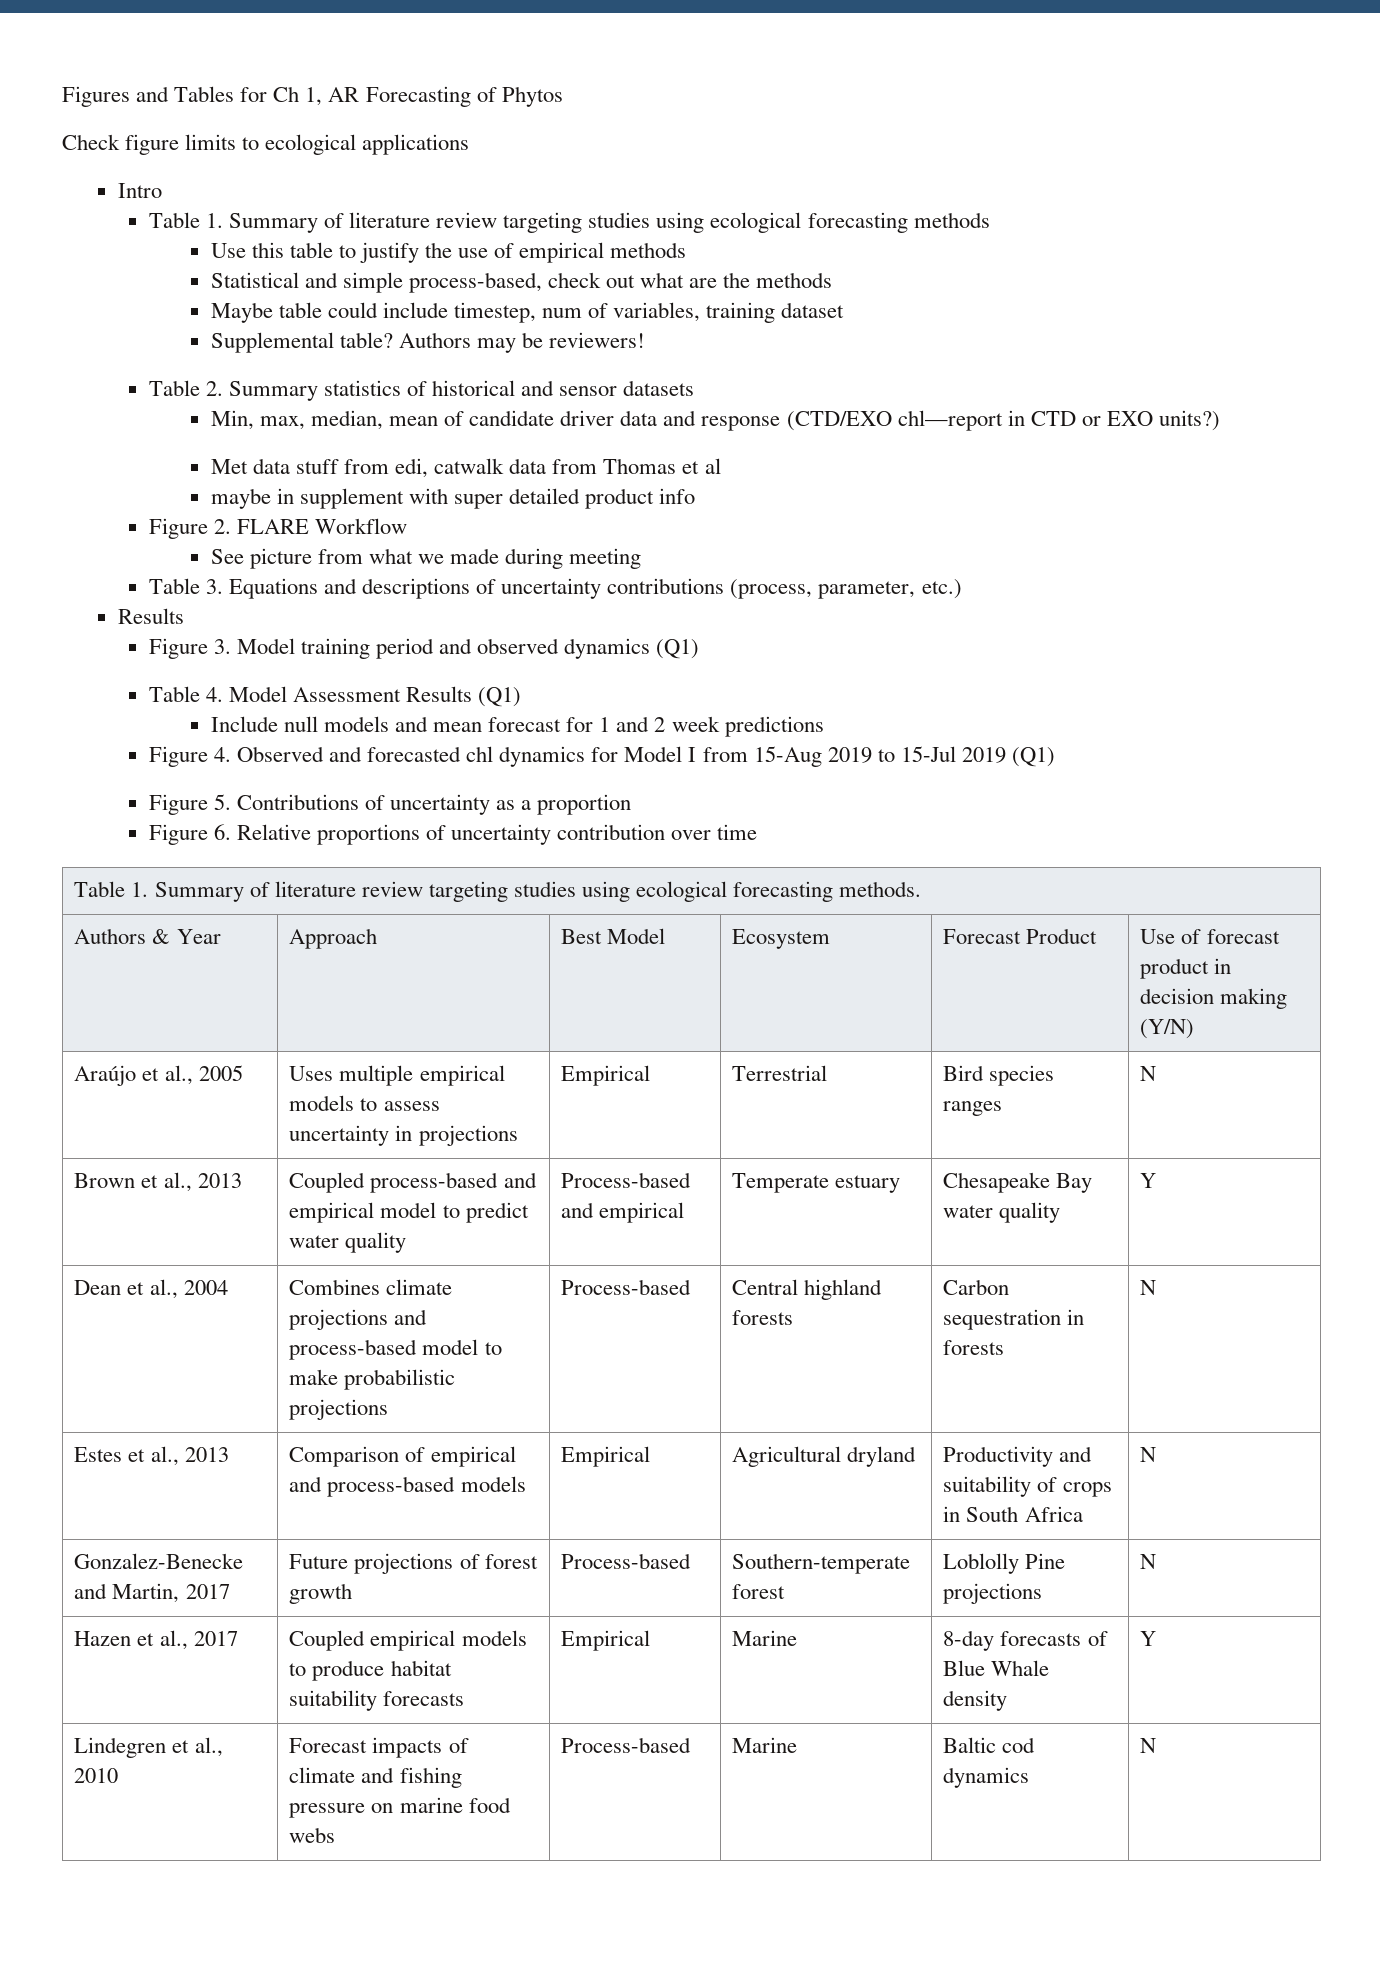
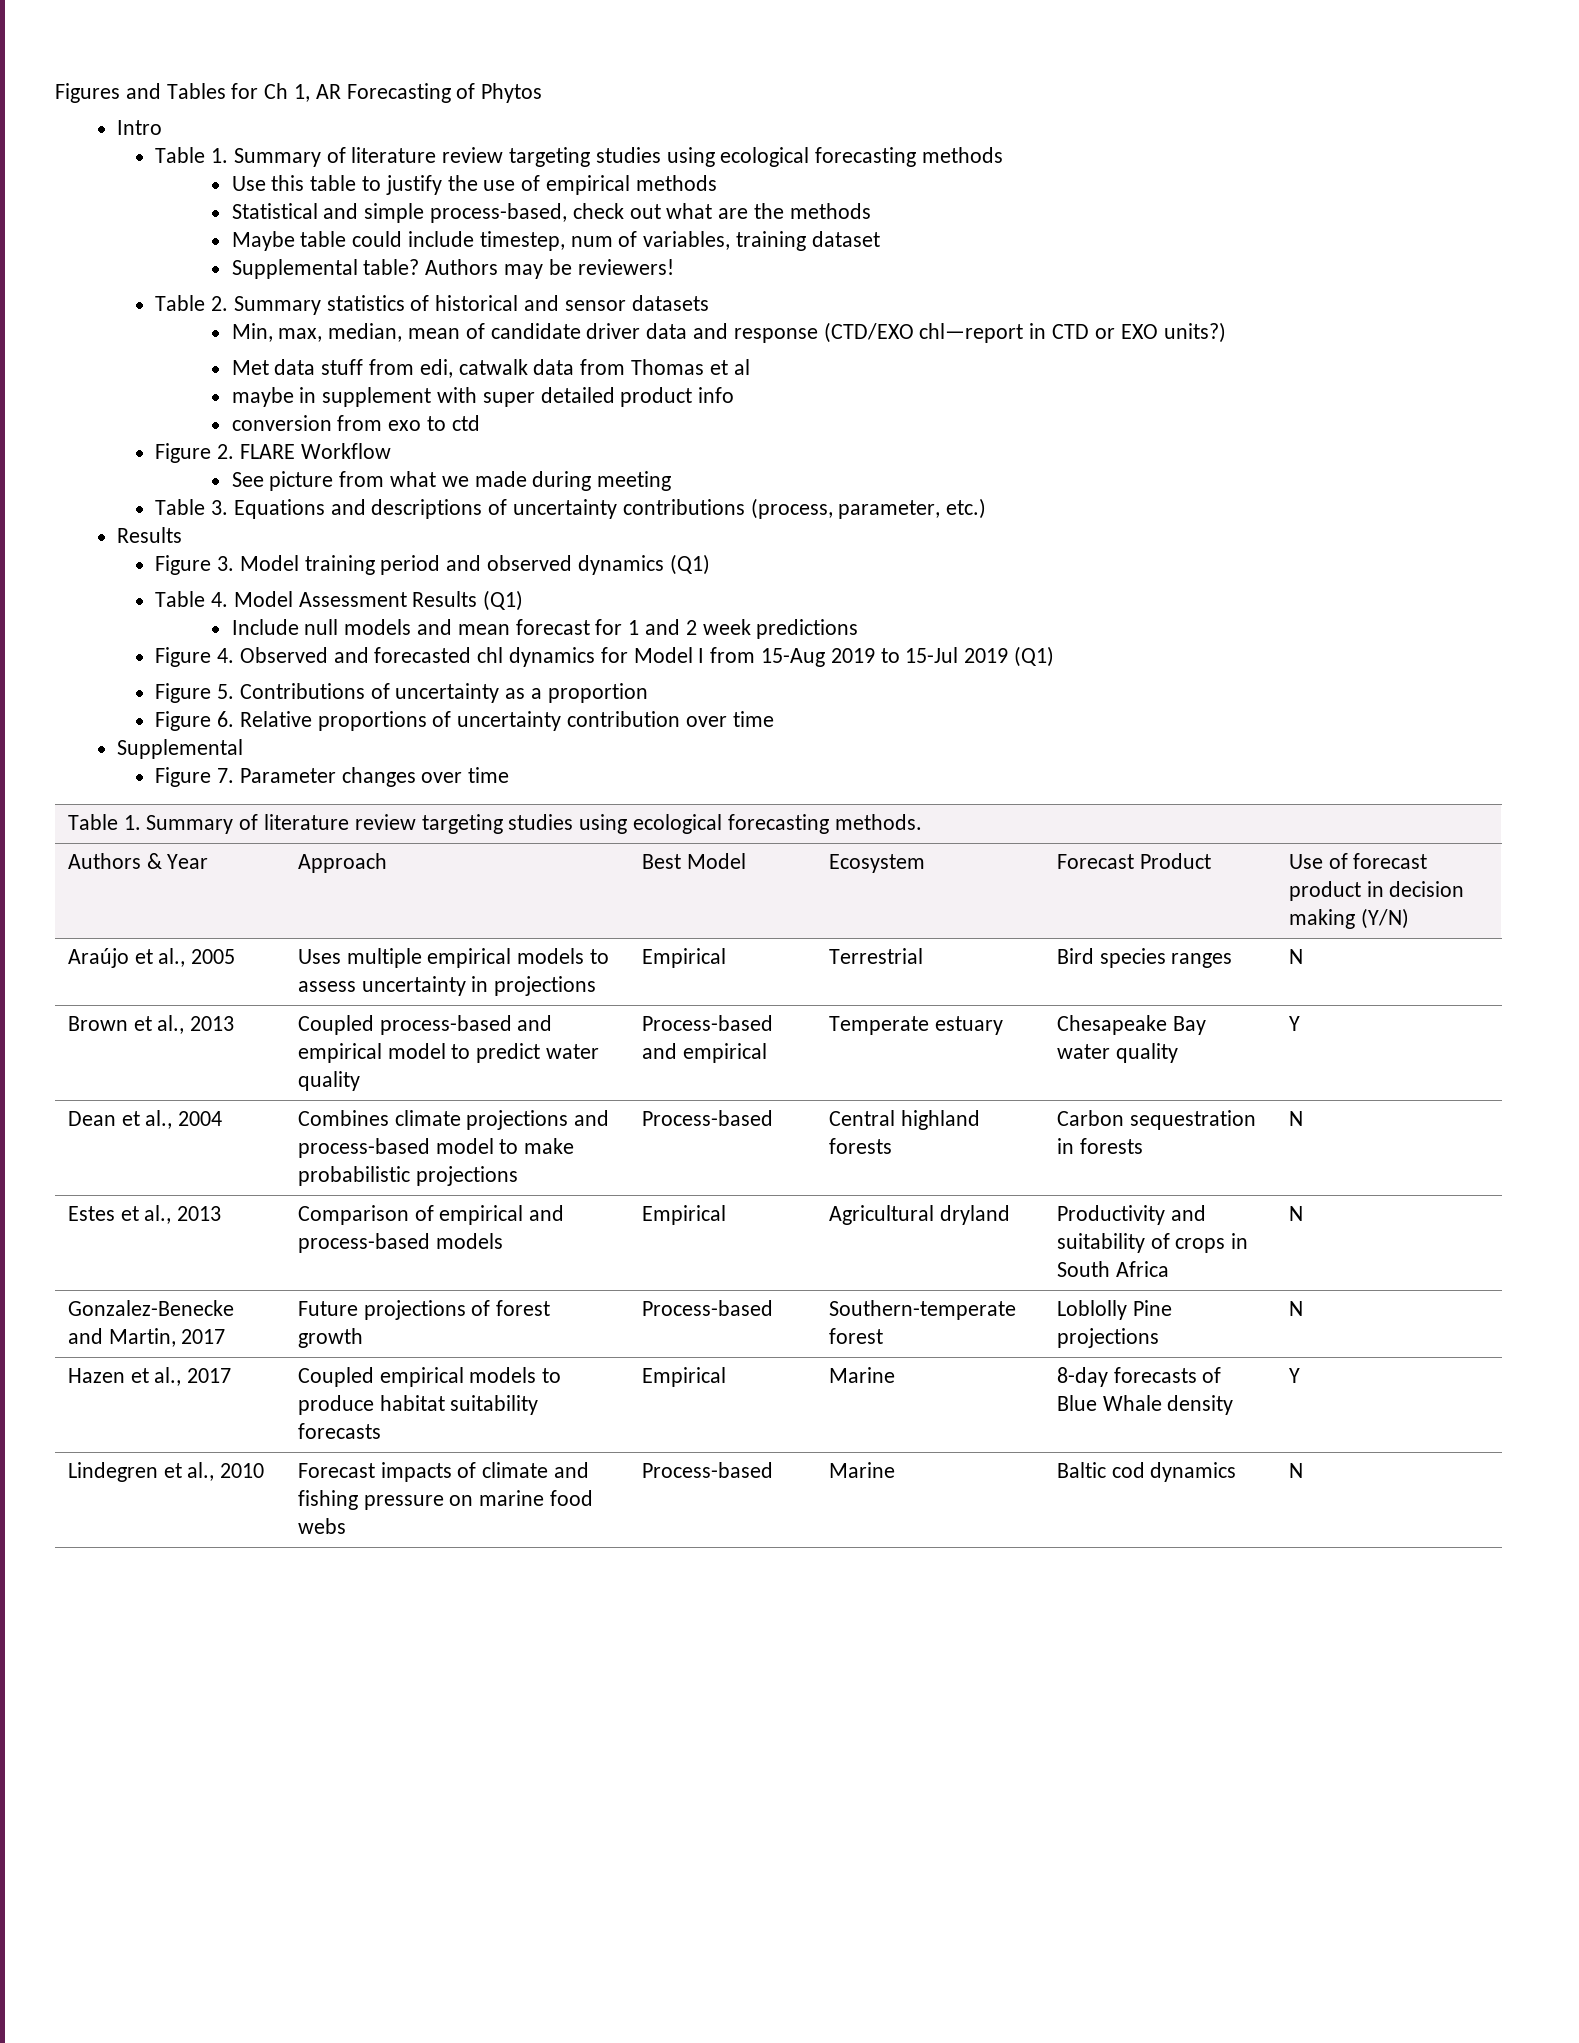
- Check figure limits to ecological applications
+ conversion from exo to ctd
  Figure 6. Relative proportions of uncertainty contribution over time
+ Supplemental
+ Figure 7. Parameter changes over time

